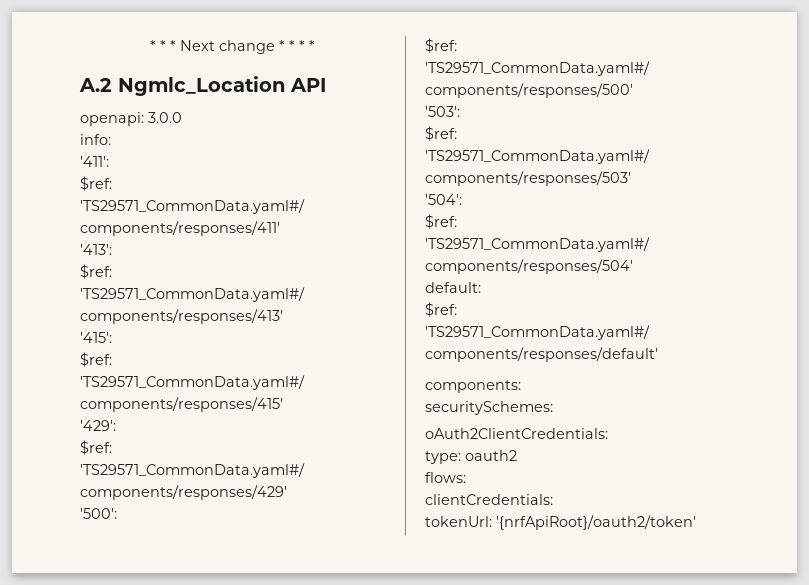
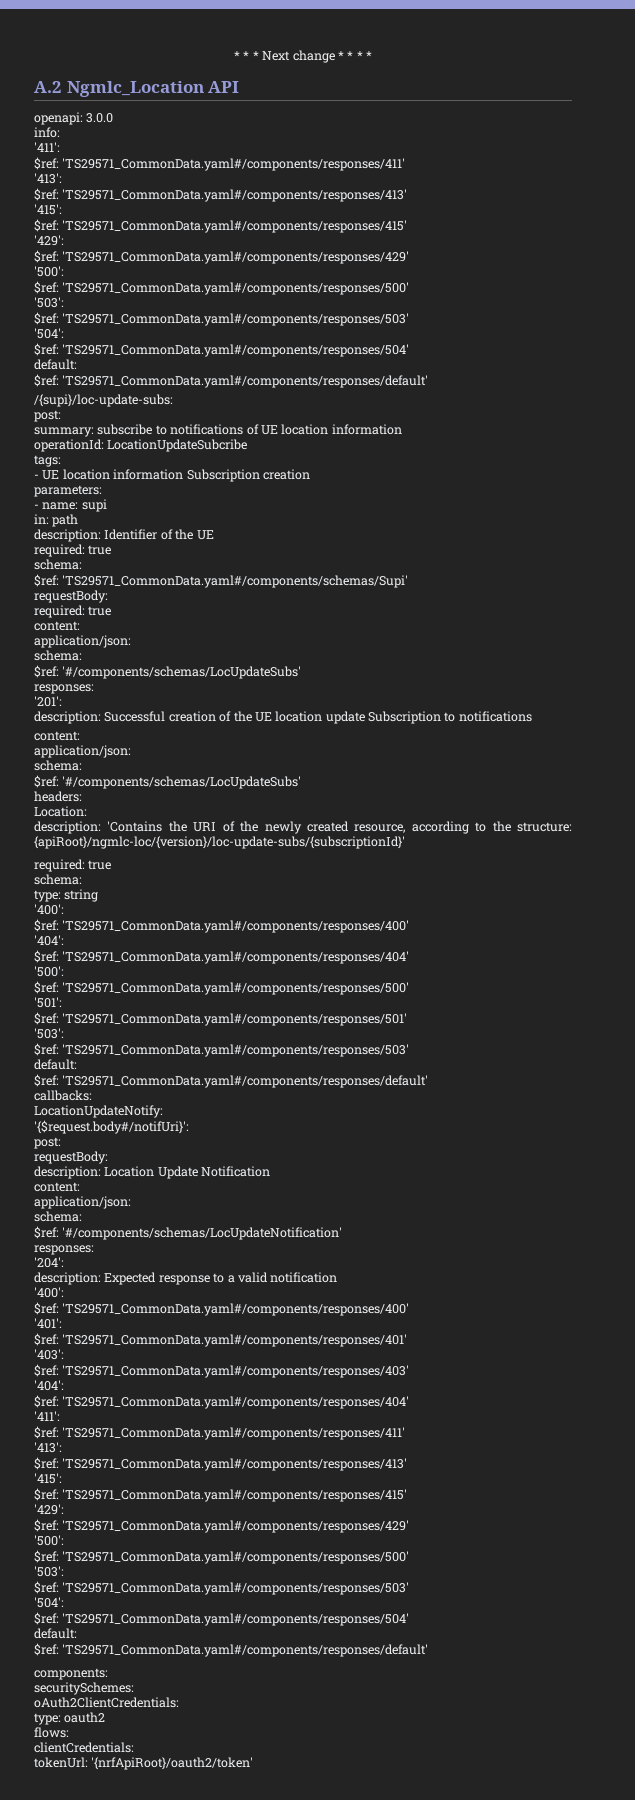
+ /{supi}/loc-update-subs:
+ post:
+ summary: subscribe to notifications of UE location information
+ operationId: LocationUpdateSubcribe
+ tags:
+ - UE location information Subscription creation
+ parameters:
+ - name: supi
+ in: path
+ description: Identifier of the UE
+ required: true
+ schema:
+ $ref: 'TS29571_CommonData.yaml#/components/schemas/Supi'
+ requestBody:
+ required: true
+ content:
+ application/json:
+ schema:
+ $ref: '#/components/schemas/LocUpdateSubs'
+ responses:
+ '201':
+ description: Successful creation of the UE location update Subscription to notifications
+ content:
+ application/json:
+ schema:
+ $ref: '#/components/schemas/LocUpdateSubs'
+ headers:
+ Location:
+ description: 'Contains the URI of the newly created resource, according to the structure: {apiRoot}/ngmlc-loc/{version}/loc-update-subs/{subscriptionId}'
+ required: true
+ schema:
+ type: string
+ '400':
+ $ref: 'TS29571_CommonData.yaml#/components/responses/400'
+ '404':
+ $ref: 'TS29571_CommonData.yaml#/components/responses/404'
+ '500':
+ $ref: 'TS29571_CommonData.yaml#/components/responses/500'
+ '501':
+ $ref: 'TS29571_CommonData.yaml#/components/responses/501'
+ '503':
+ $ref: 'TS29571_CommonData.yaml#/components/responses/503'
+ default:
+ $ref: 'TS29571_CommonData.yaml#/components/responses/default'
+ callbacks:
+ LocationUpdateNotify:
+ '{$request.body#/notifUri}':
+ post:
+ requestBody:
+ description: Location Update Notification
+ content:
+ application/json:
+ schema:
+ $ref: '#/components/schemas/LocUpdateNotification'
+ responses:
+ '204':
+ description: Expected response to a valid notification
+ '400':
+ $ref: 'TS29571_CommonData.yaml#/components/responses/400'
+ '401':
+ $ref: 'TS29571_CommonData.yaml#/components/responses/401'
+ '403':
+ $ref: 'TS29571_CommonData.yaml#/components/responses/403'
+ '404':
+ $ref: 'TS29571_CommonData.yaml#/components/responses/404'
+ '411':
+ $ref: 'TS29571_CommonData.yaml#/components/responses/411'
+ '413':
+ $ref: 'TS29571_CommonData.yaml#/components/responses/413'
+ '415':
+ $ref: 'TS29571_CommonData.yaml#/components/responses/415'
+ '429':
+ $ref: 'TS29571_CommonData.yaml#/components/responses/429'
+ '500':
+ $ref: 'TS29571_CommonData.yaml#/components/responses/500'
+ '503':
+ $ref: 'TS29571_CommonData.yaml#/components/responses/503'
+ '504':
+ $ref: 'TS29571_CommonData.yaml#/components/responses/504'
+ default:
+ $ref: 'TS29571_CommonData.yaml#/components/responses/default'

